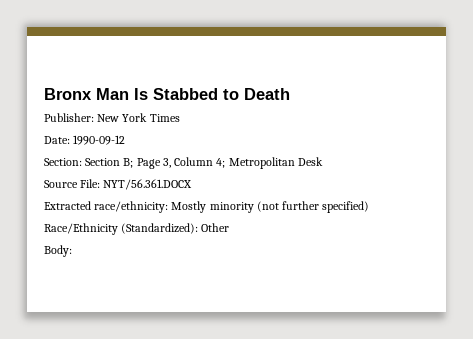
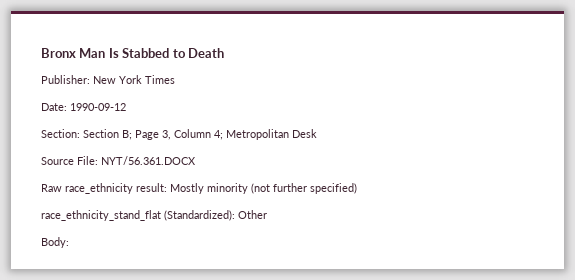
- Extracted race/ethnicity: Mostly minority (not further specified)
+ Raw race_ethnicity result: Mostly minority (not further specified)
- Race/Ethnicity (Standardized): Other
+ race_ethnicity_stand_flat (Standardized): Other

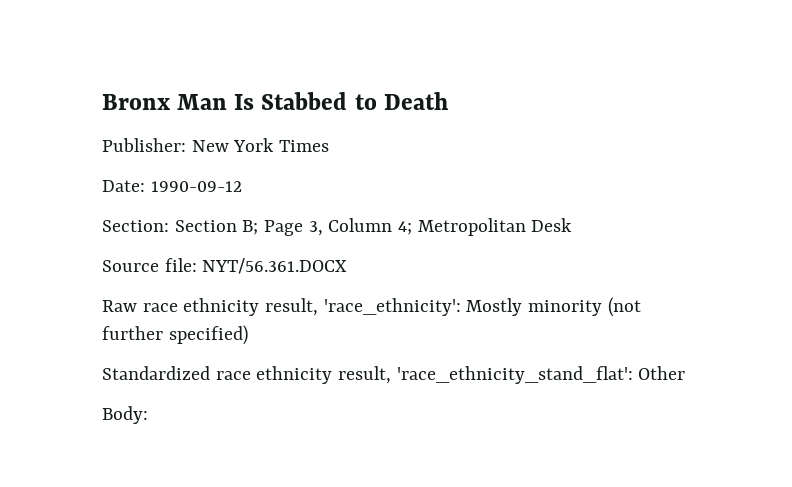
- Source File: NYT/56.361.DOCX
+ Source file: NYT/56.361.DOCX
- Raw race_ethnicity result: Mostly minority (not further specified)
+ Raw race ethnicity result, 'race_ethnicity': Mostly minority (not further specified)
- race_ethnicity_stand_flat (Standardized): Other
+ Standardized race ethnicity result, 'race_ethnicity_stand_flat': Other

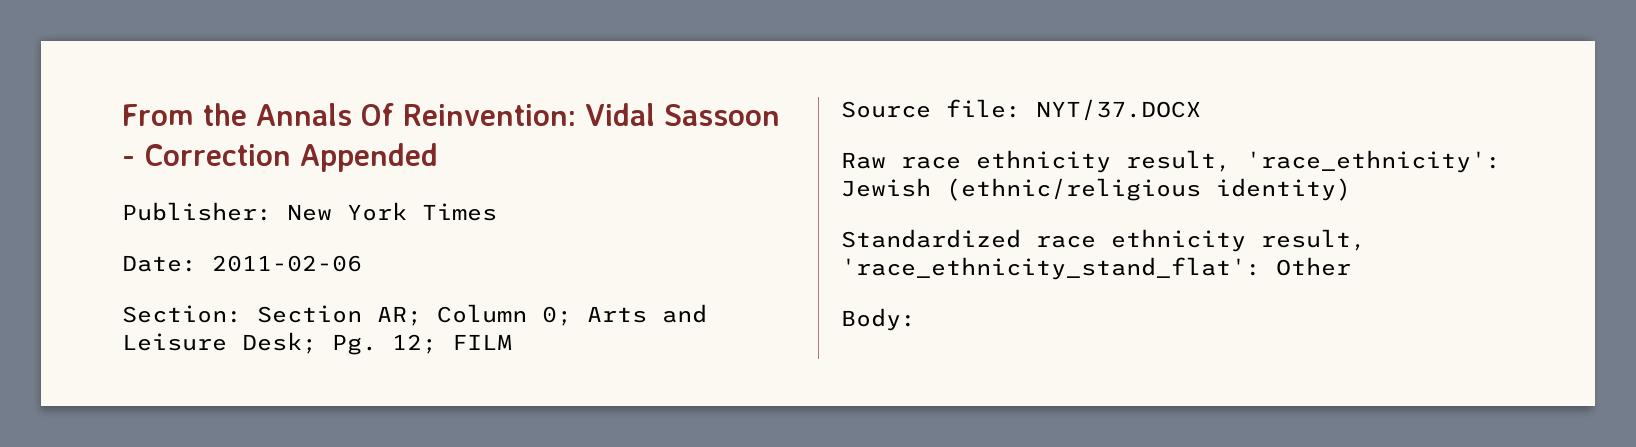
- Bronx Man Is Stabbed to Death
+ From the Annals Of Reinvention: Vidal Sassoon - Correction Appended
- Date: 1990-09-12
+ Date: 2011-02-06
- Section: Section B; Page 3, Column 4; Metropolitan Desk
+ Section: Section AR; Column 0; Arts and Leisure Desk; Pg. 12; FILM
- Source file: NYT/56.361.DOCX
+ Source file: NYT/37.DOCX
- Raw race ethnicity result, 'race_ethnicity': Mostly minority (not further specified)
+ Raw race ethnicity result, 'race_ethnicity': Jewish (ethnic/religious identity)

